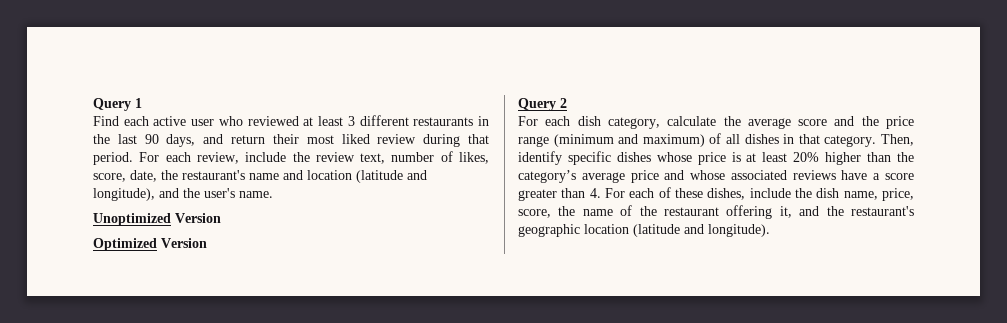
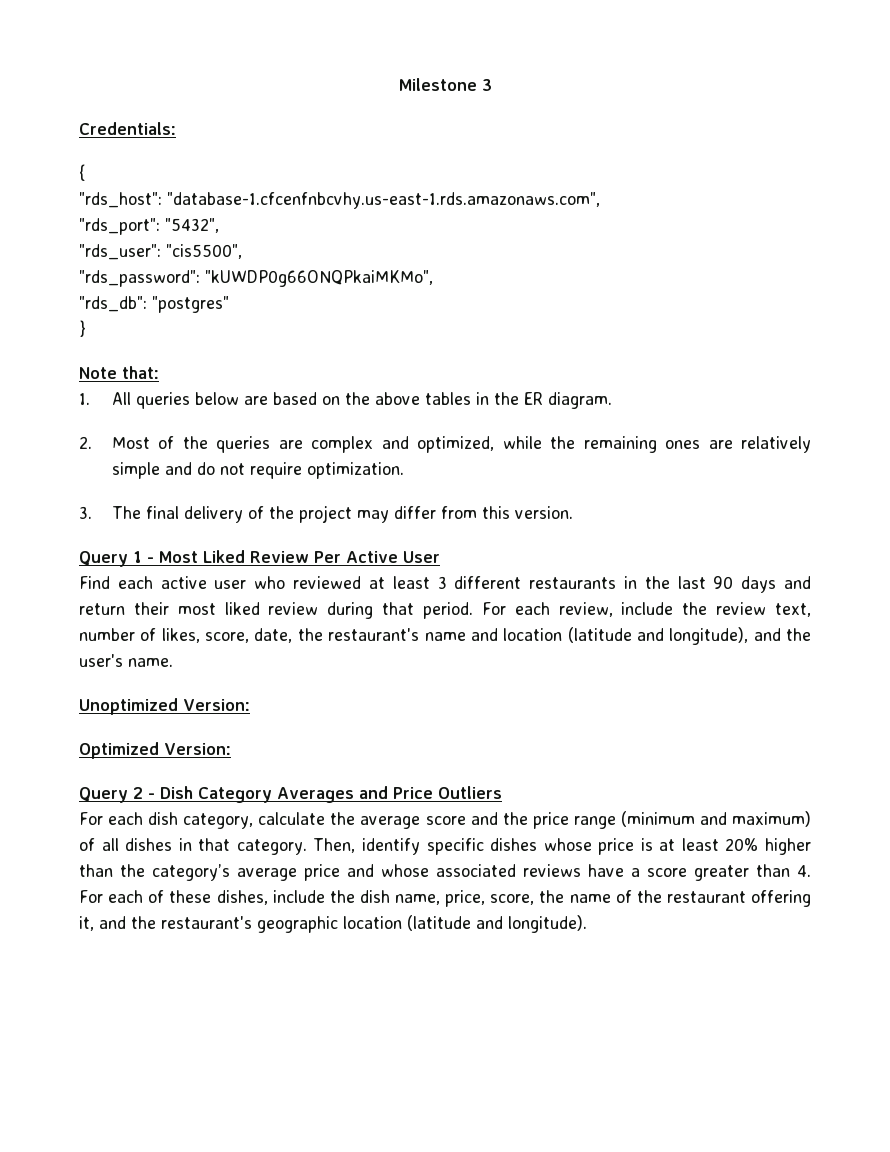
- Query 1
+ Milestone 3
+ Credentials:
+ {
+ "rds_host": "database-1.cfcenfnbcvhy.us-east-1.rds.amazonaws.com",
+ "rds_port": "5432",
+ "rds_user": "cis5500",
+ "rds_password": "kUWDP0g66ONQPkaiMKMo",
+ "rds_db": "postgres"
+ }
+ Note that:
+ 1. All queries below are based on the above tables in the ER diagram.
+ 2. Most of the queries are complex and optimized, while the remaining ones are relatively simple and do not require optimization.
+ 3. The final delivery of the project may differ from this version.
+ Query 1 - Most Liked Review Per Active User
- Find each active user who reviewed at least 3 different restaurants in the last 90 days, and return their most liked review during that period.
+ Find each active user who reviewed at least 3 different restaurants in the last 90 days and return their most liked review during that period.
- Unoptimized Version
+ Unoptimized Version:
- Optimized Version
+ Optimized Version:
- Query 2
+ Query 2 - Dish Category Averages and Price Outliers

